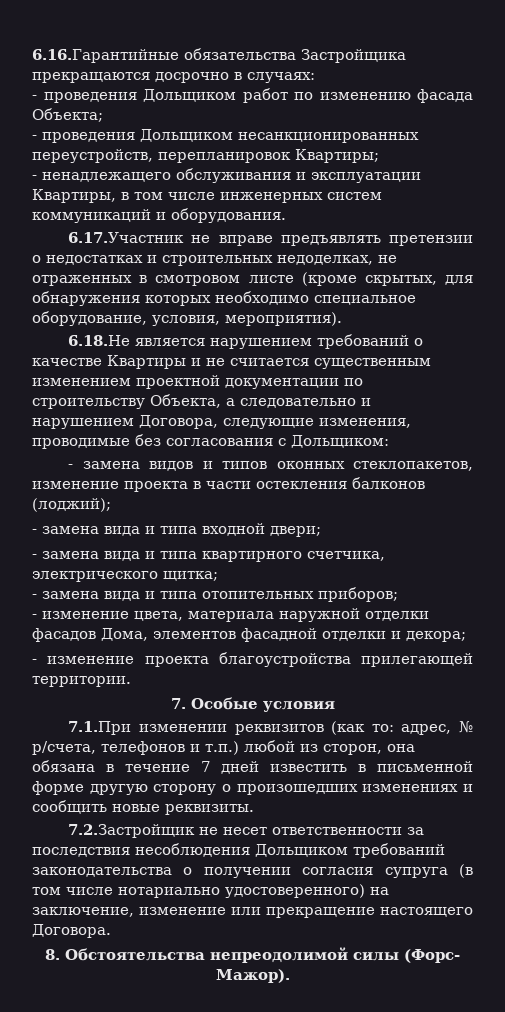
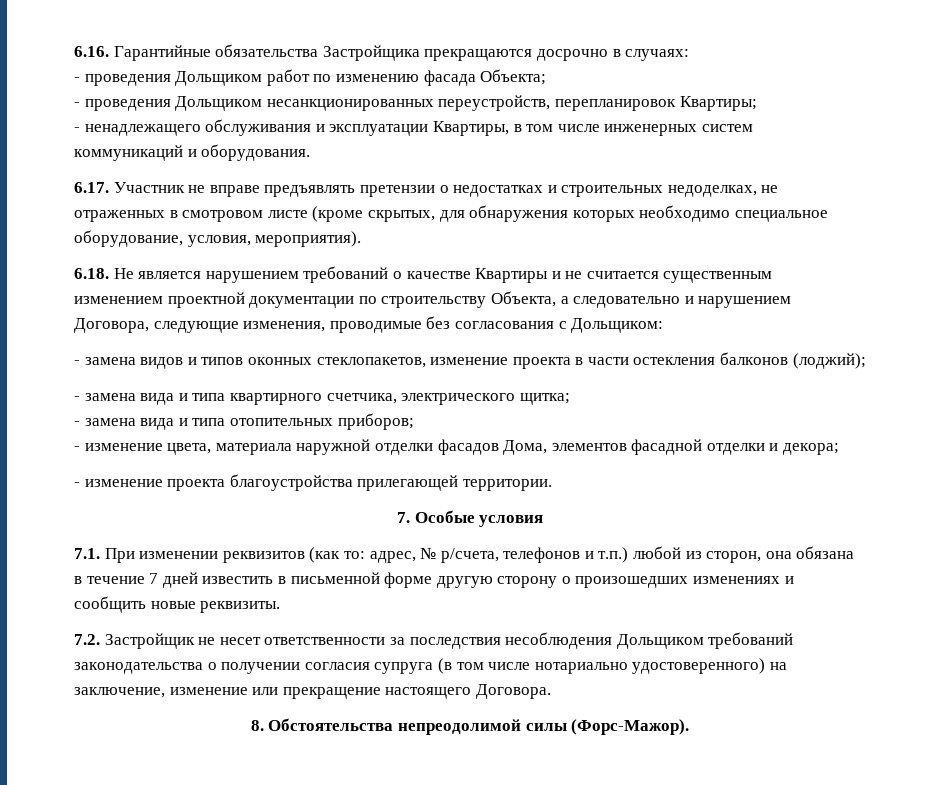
- 6.16.Гарантийные обязательства Застройщика прекращаются досрочно в случаях:
+ 6.16. Гарантийные обязательства Застройщика прекращаются досрочно в случаях:
- 6.17.Участник не вправе предъявлять претензии о недостатках и строительных недоделках, не отраженных в смотровом листе (кроме скрытых, для обнаружения которых необходимо специальное оборудование, условия, мероприятия).
+ 6.17. Участник не вправе предъявлять претензии о недостатках и строительных недоделках, не отраженных в смотровом листе (кроме скрытых, для обнаружения которых необходимо специальное оборудование, условия, мероприятия).
- 6.18.Не является нарушением требований о качестве Квартиры и не считается существенным изменением проектной документации по строительству Объекта, а следовательно и нарушением Договора, следующие изменения, проводимые без согласования с Дольщиком:
+ 6.18. Не является нарушением требований о качестве Квартиры и не считается существенным изменением проектной документации по строительству Объекта, а следовательно и нарушением Договора, следующие изменения, проводимые без согласования с Дольщиком:
- - замена вида и типа входной двери;
- 7.1.При изменении реквизитов (как то: адрес, № р/счета, телефонов и т.п.) любой из сторон, она обязана в течение 7 дней известить в письменной форме другую сторону о произошедших изменениях и сообщить новые реквизиты.
+ 7.1. При изменении реквизитов (как то: адрес, № р/счета, телефонов и т.п.) любой из сторон, она обязана в течение 7 дней известить в письменной форме другую сторону о произошедших изменениях и сообщить новые реквизиты.
- 7.2.Застройщик не несет ответственности за последствия несоблюдения Дольщиком требований законодательства о получении согласия супруга (в том числе нотариально удостоверенного) на заключение, изменение или прекращение настоящего Договора.
+ 7.2. Застройщик не несет ответственности за последствия несоблюдения Дольщиком требований законодательства о получении согласия супруга (в том числе нотариально удостоверенного) на заключение, изменение или прекращение настоящего Договора.
- 8. Обстоятельства непреодолимой силы (Форс- Мажор).
+ 8. Обстоятельства непреодолимой силы (Форс-Мажор).

